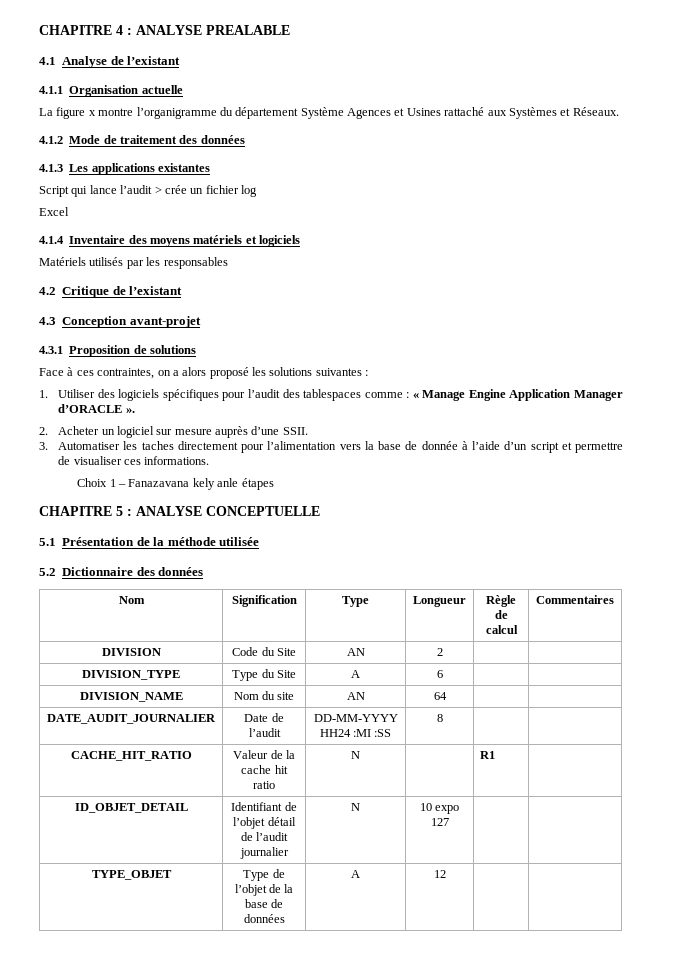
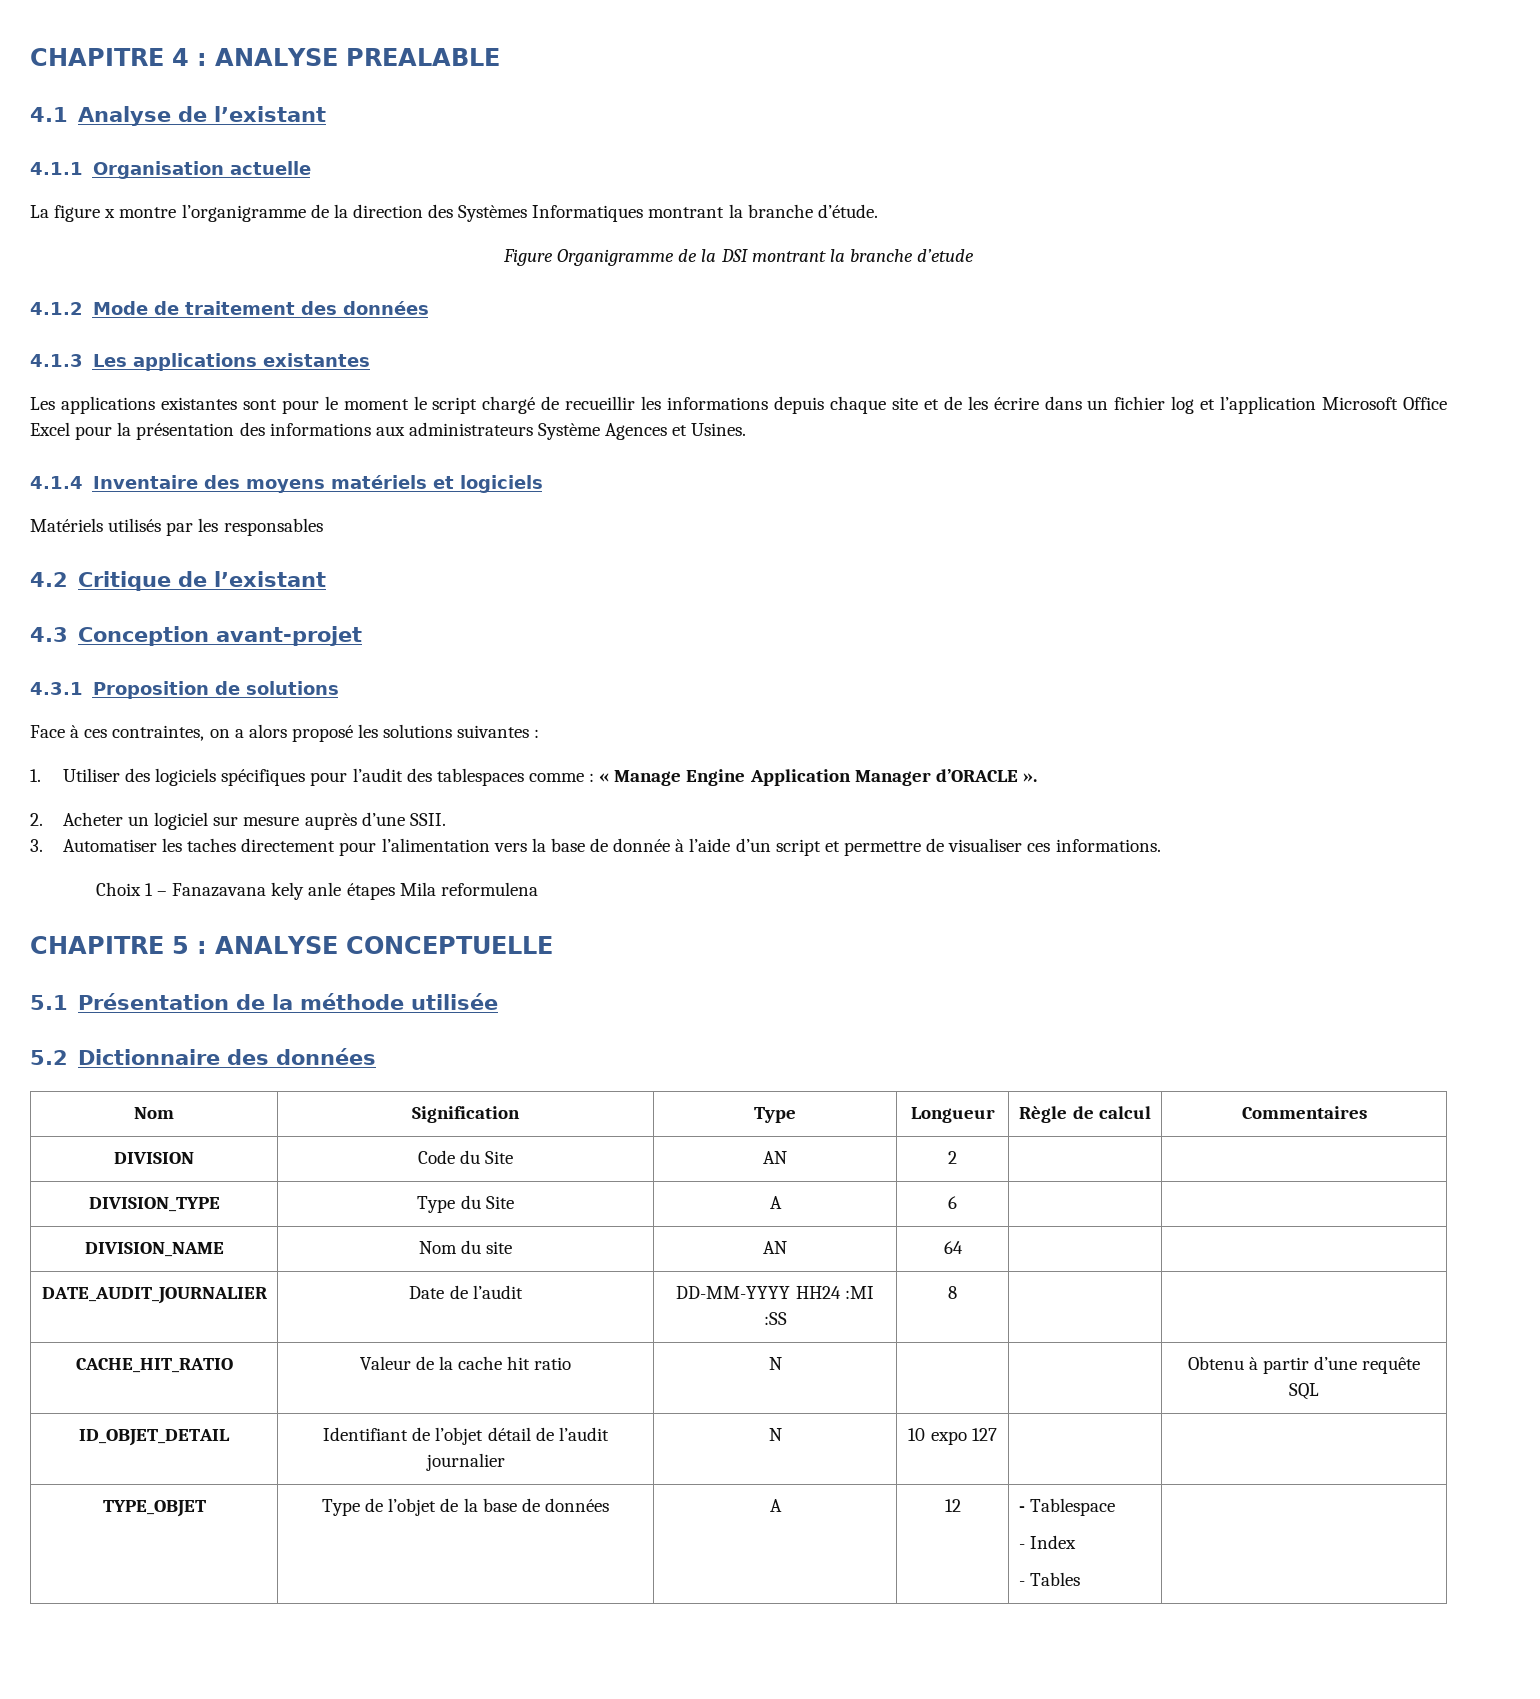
- La figure x montre l’organigramme du département Système Agences et Usines rattaché aux Systèmes et Réseaux.
+ La figure x montre l’organigramme de la direction des Systèmes Informatiques montrant la branche d’étude.
+ Figure Organigramme de la DSI montrant la branche d’etude
- Script qui lance l’audit > crée un fichier log
- Excel
+ Les applications existantes sont pour le moment le script chargé de recueillir les informations depuis chaque site et de les écrire dans un fichier log et l’application Microsoft Office Excel pour la présentation des informations aux administrateurs Système Agences et Usines.
- Choix 1 – Fanazavana kely anle étapes
+ Choix 1 – Fanazavana kely anle étapes Mila reformulena
- CACHE_HIT_RATIO | Valeur de la cache hit ratio | N | | R1 |
+ CACHE_HIT_RATIO | Valeur de la cache hit ratio | N | | | Obtenu à partir d’une requête SQL
- TYPE_OBJET | Type de l’objet de la base de données | A | 12 | |
+ TYPE_OBJET | Type de l’objet de la base de données | A | 12 | - Tablespace
+ - Index
+ - Tables |

